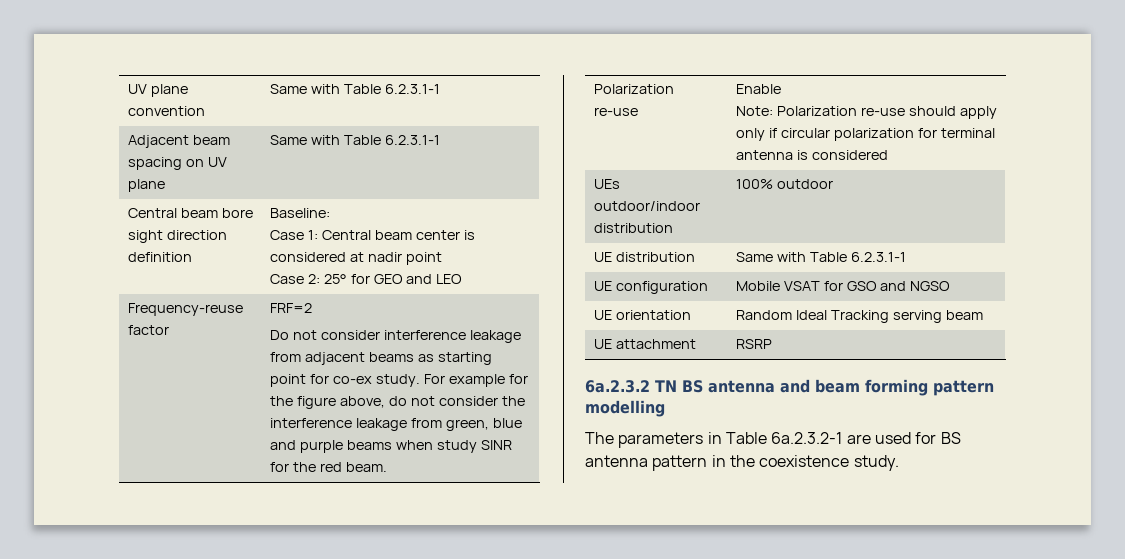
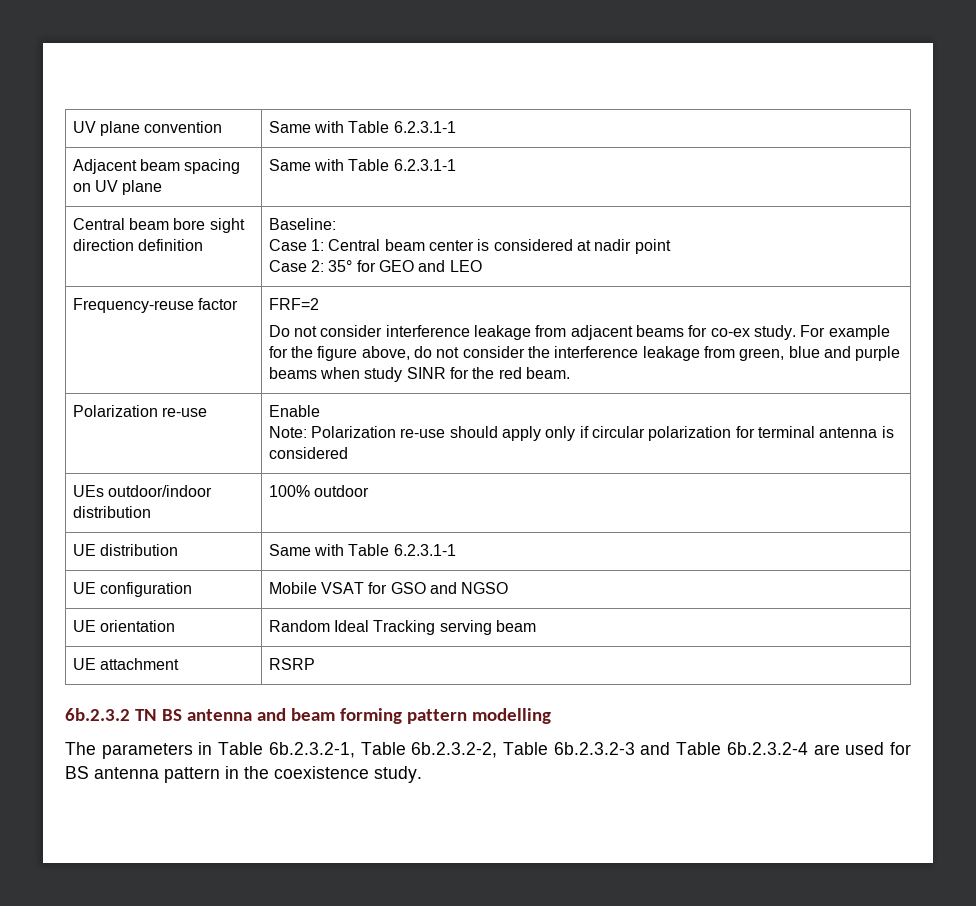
  Central beam bore sight direction definition | Baseline:
  Case 1: Central beam center is considered at nadir point
- Case 2: 25° for GEO and LEO
+ Case 2: 35° for GEO and LEO
- Do not consider interference leakage from adjacent beams as starting point for co-ex study.
+ Do not consider interference leakage from adjacent beams for co-ex study.
- 6a.2.3.2 TN BS antenna and beam forming pattern modelling
+ 6b.2.3.2 TN BS antenna and beam forming pattern modelling
- The parameters in Table 6a.2.3.2-1 are used for BS antenna pattern in the coexistence study.
+ The parameters in Table 6b.2.3.2-1, Table 6b.2.3.2-2, Table 6b.2.3.2-3 and Table 6b.2.3.2-4 are used for BS antenna pattern in the coexistence study.

